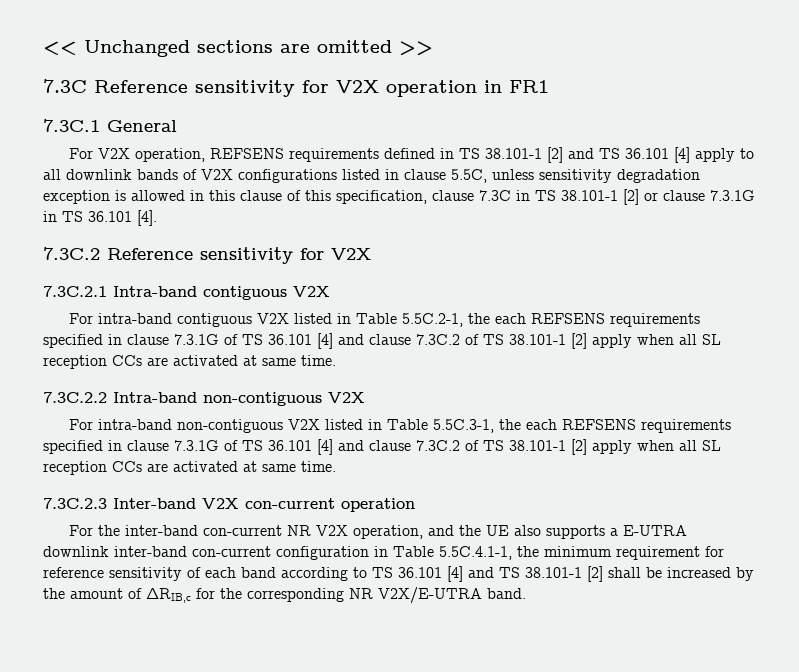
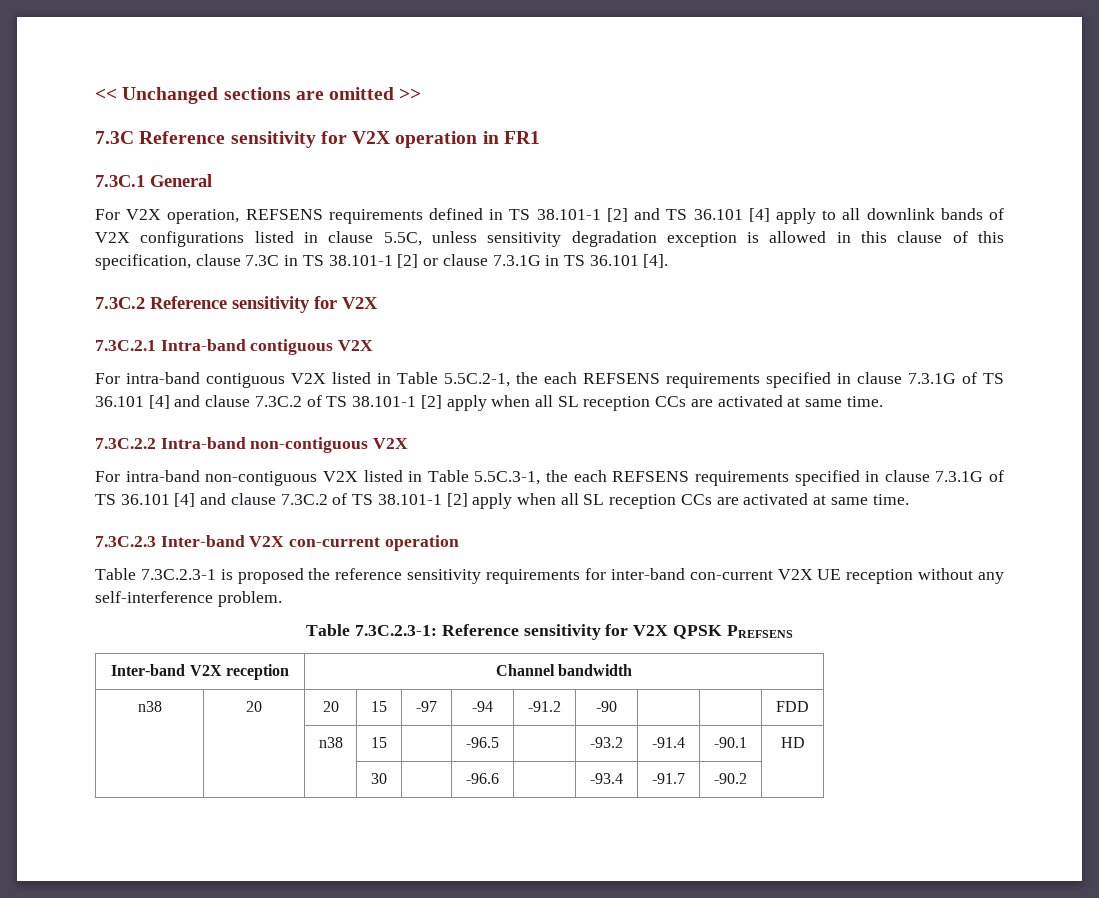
- For the inter-band con-current NR V2X operation, and the UE also supports a E-UTRA downlink inter-band con-current configuration in Table 5.5C.4.1-1, the minimum requirement for reference sensitivity of each band according to TS 36.101 [4] and TS 38.101-1 [2] shall be increased by the amount of ΔRIB,c for the corresponding NR V2X/E-UTRA band.
+ Table 7.3C.2.3-1 is proposed the reference sensitivity requirements for inter-band con-current V2X UE reception without any self-interference problem.
+ Table 7.3C.2.3-1: Reference sensitivity for V2X QPSK PREFSENS
+ Inter-band V2X reception | Channel bandwidth
+ n38 | 20 | 20 | 15 | -97 | -94 | -91.2 | -90 | | | FDD
+ | | n38 | 15 | | -96.5 | | -93.2 | -91.4 | -90.1 | HD
+ | | | 30 | | -96.6 | | -93.4 | -91.7 | -90.2 |

